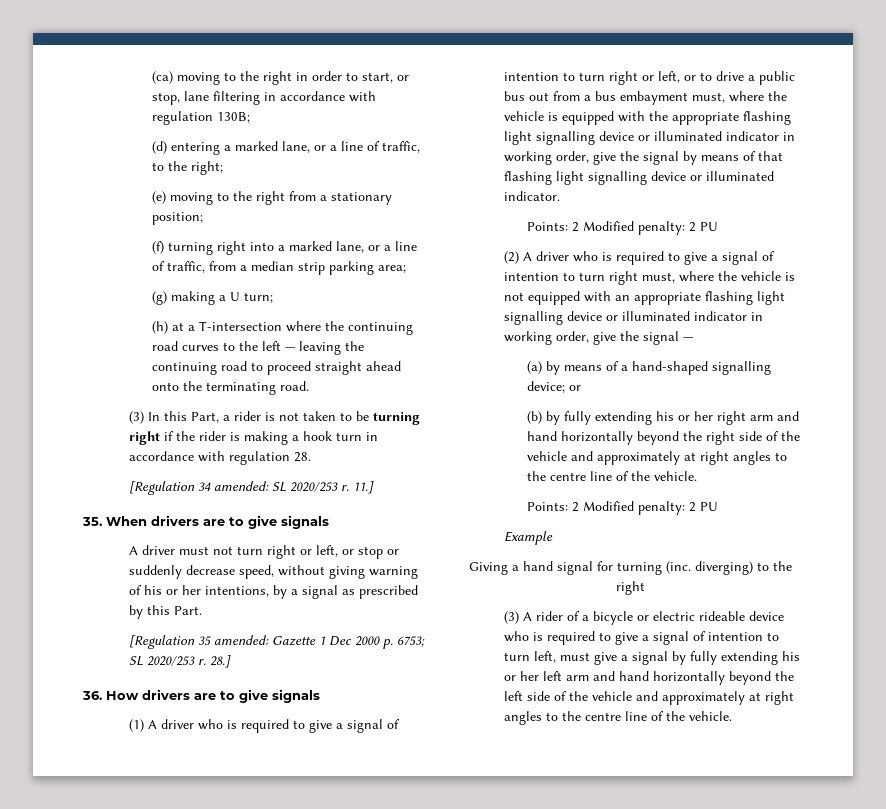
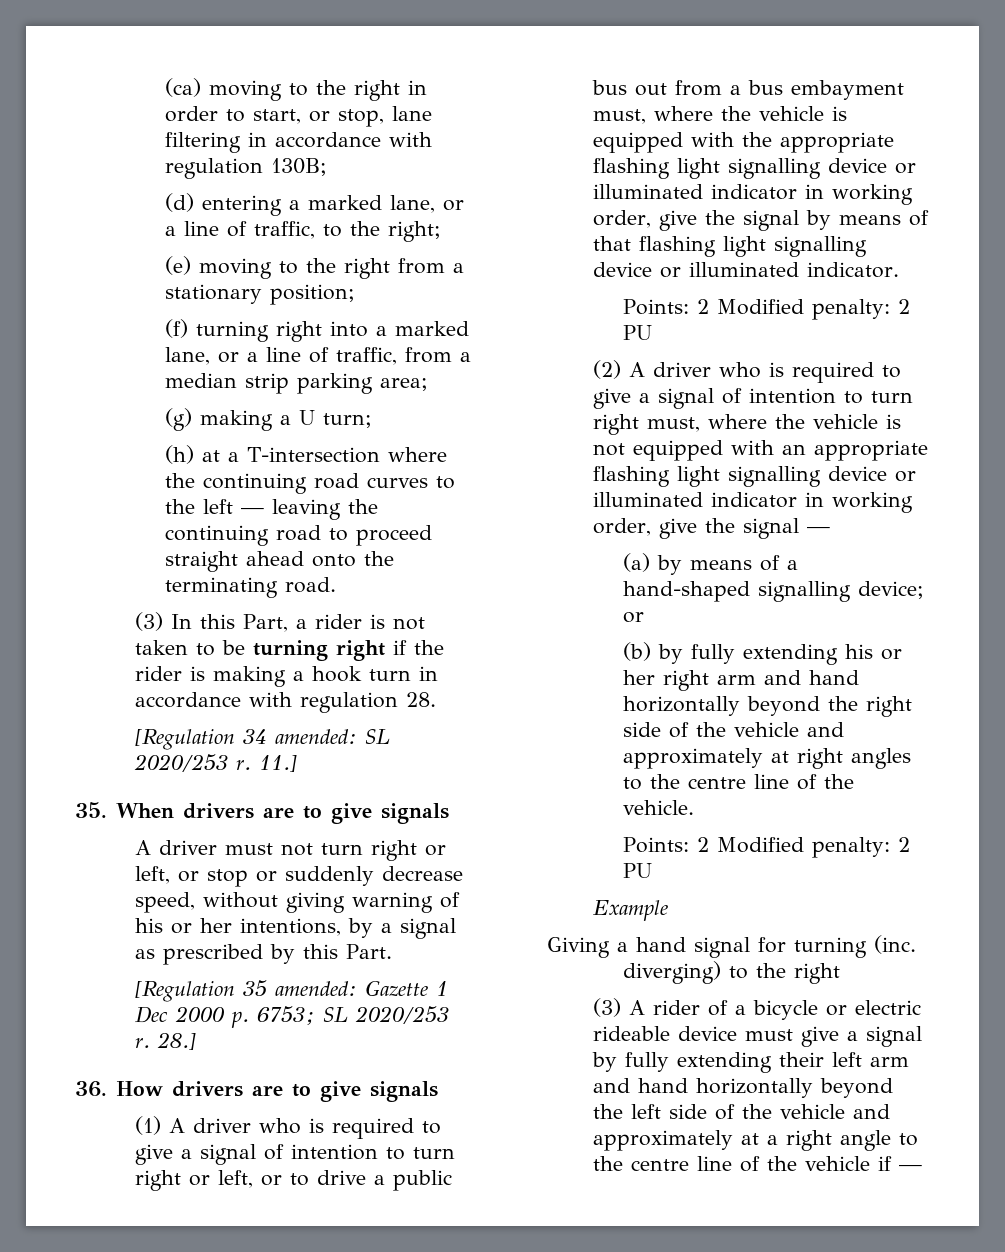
- (3) A rider of a bicycle or electric rideable device who is required to give a signal of intention to turn left, must give a signal by fully extending his or her left arm and hand horizontally beyond the left side of the vehicle and approximately at right angles to the centre line of the vehicle.
+ (3) A rider of a bicycle or electric rideable device must give a signal by fully extending their left arm and hand horizontally beyond the left side of the vehicle and approximately at a right angle to the centre line of the vehicle if —

